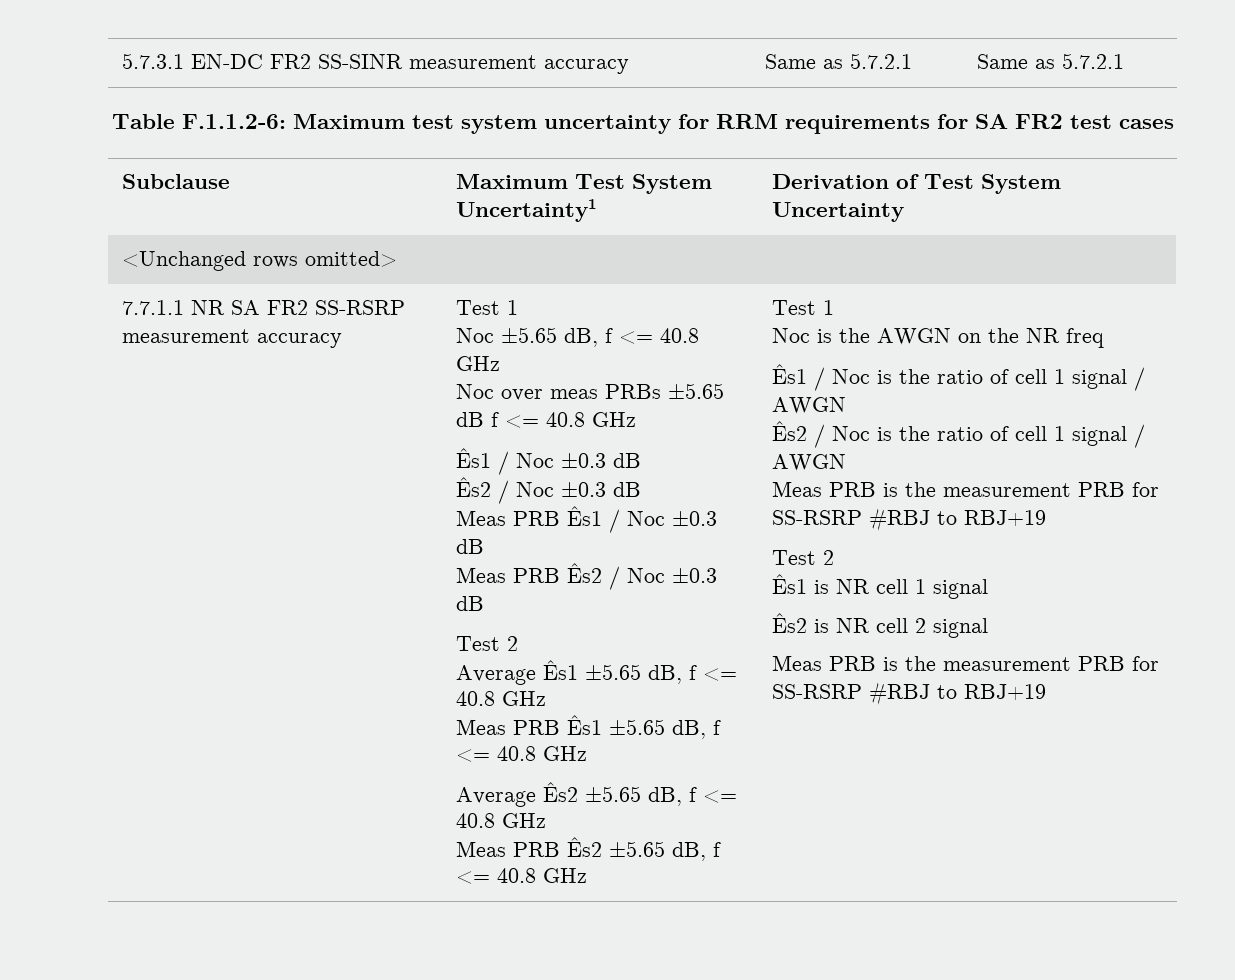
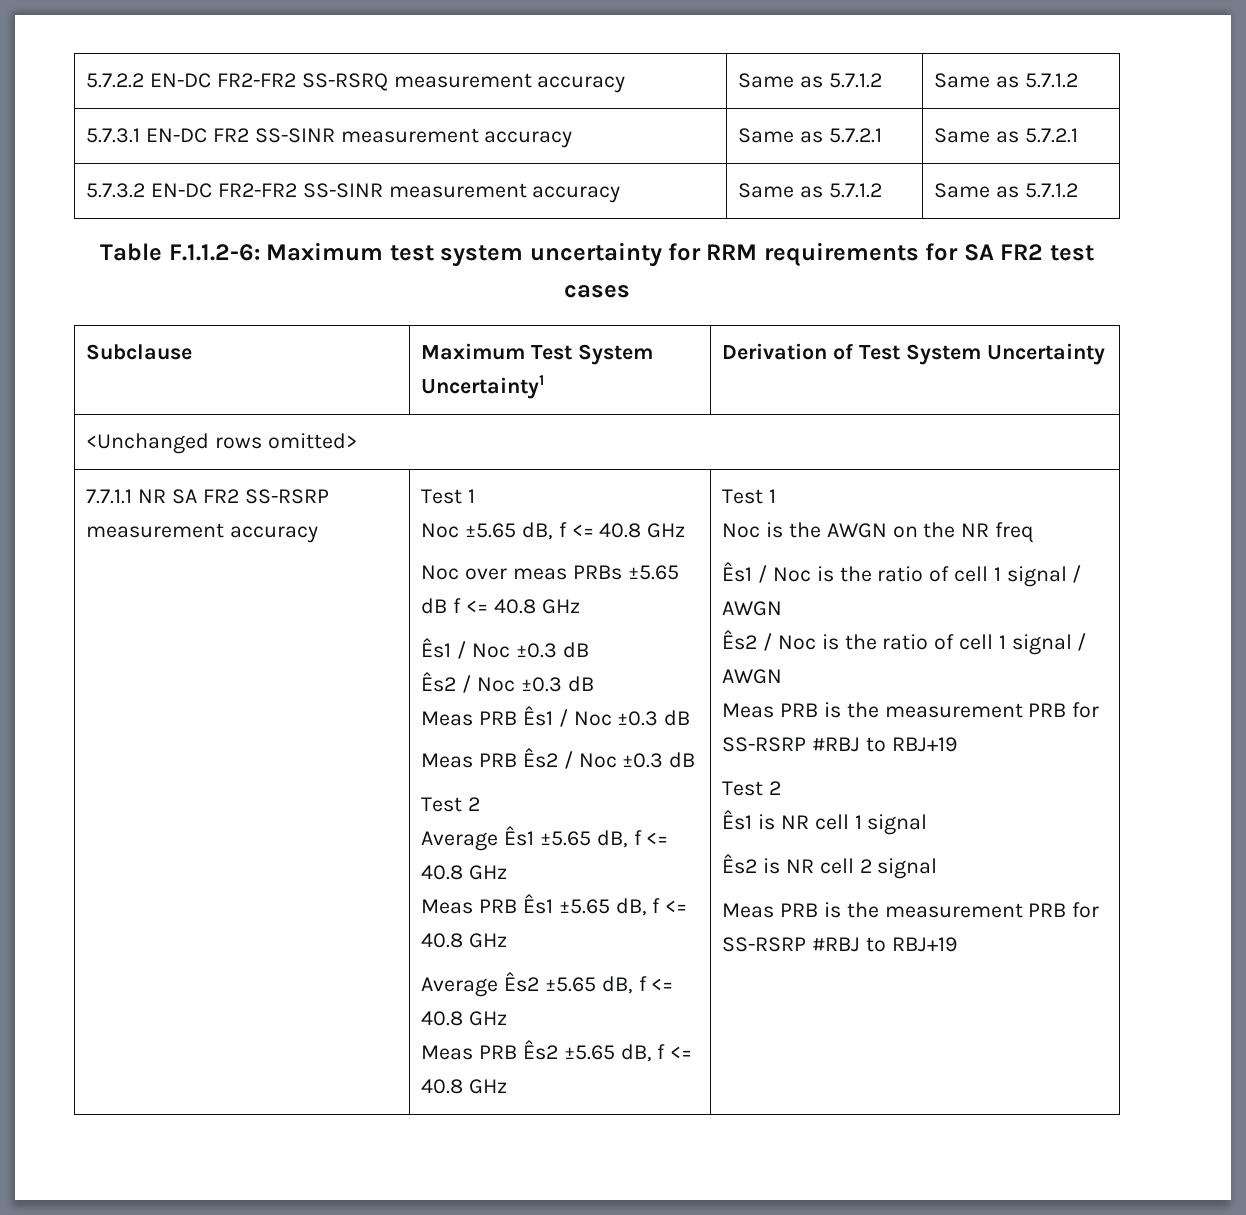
+ 5.7.2.2 EN-DC FR2-FR2 SS-RSRQ measurement accuracy | Same as 5.7.1.2 | Same as 5.7.1.2
+ 5.7.3.2 EN-DC FR2-FR2 SS-SINR measurement accuracy | Same as 5.7.1.2 | Same as 5.7.1.2

